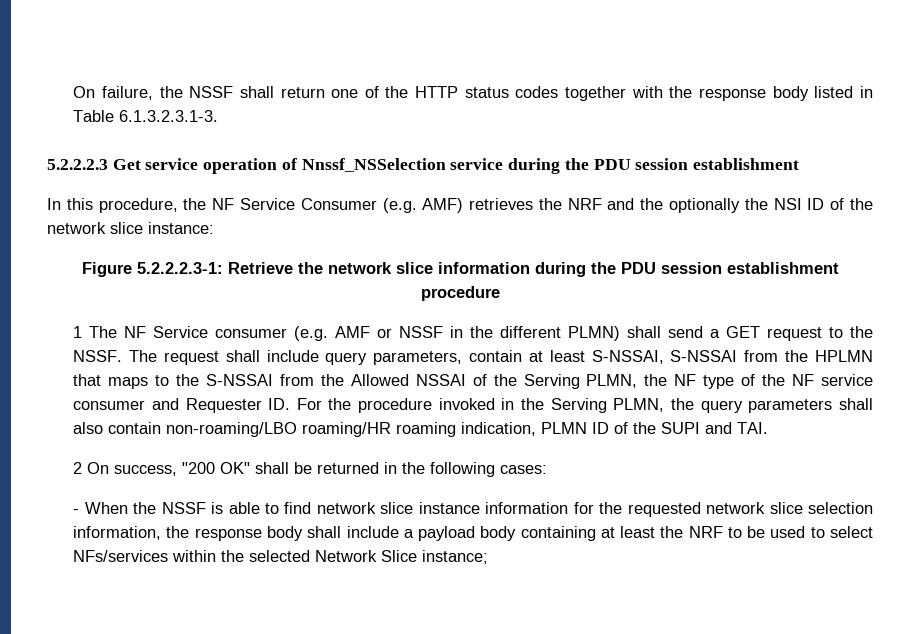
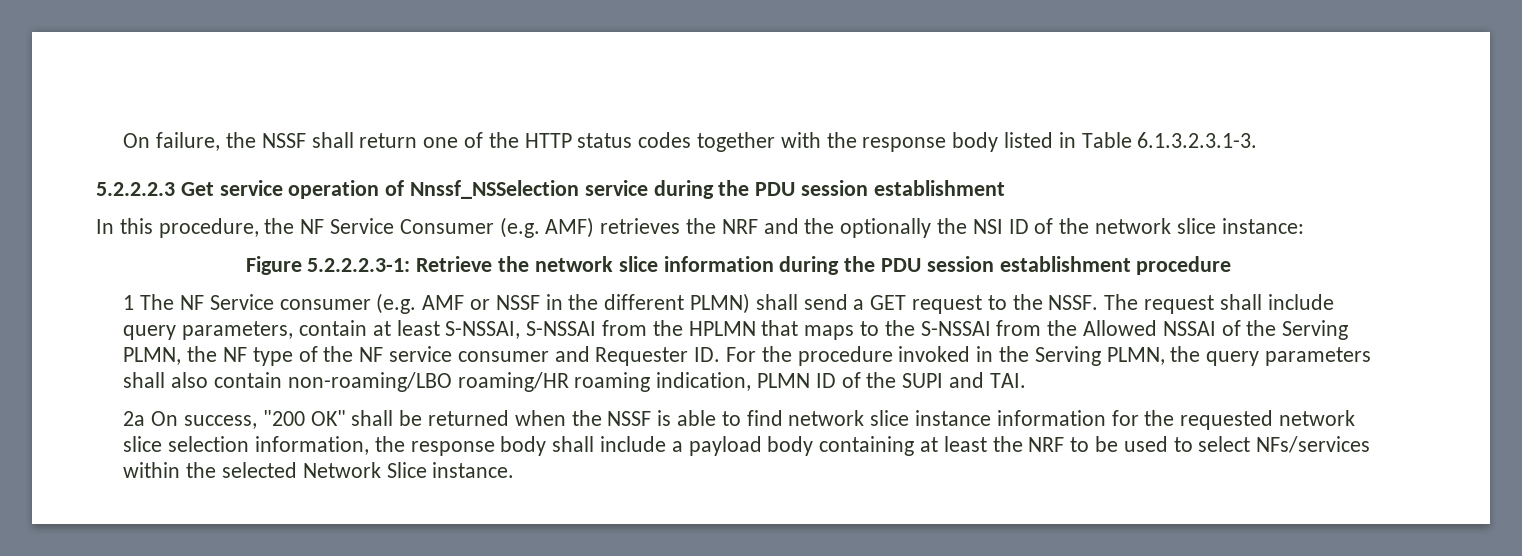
- 2 On success, "200 OK" shall be returned in the following cases:
- - When the NSSF is able to find network slice instance information for the requested network slice selection information, the response body shall include a payload body containing at least the NRF to be used to select NFs/services within the selected Network Slice instance;
+ 2a On success, "200 OK" shall be returned when the NSSF is able to find network slice instance information for the requested network slice selection information, the response body shall include a payload body containing at least the NRF to be used to select NFs/services within the selected Network Slice instance.

